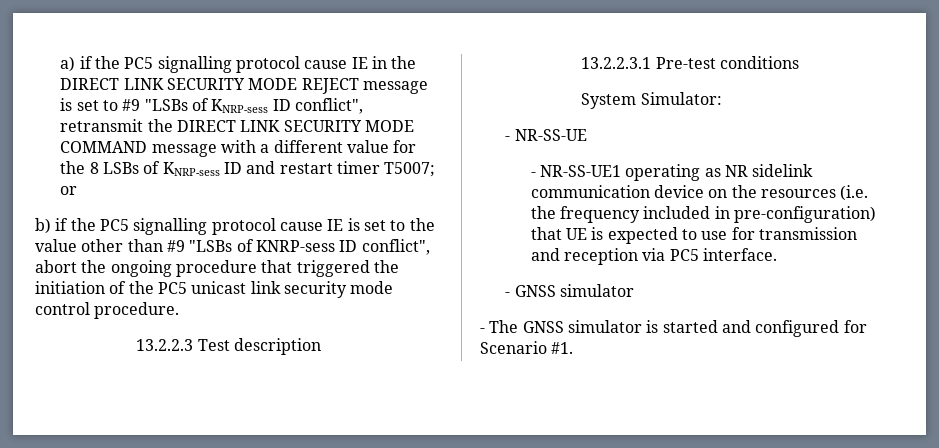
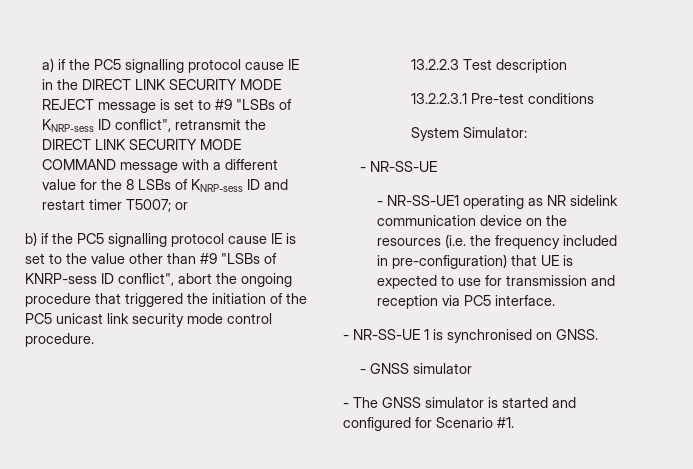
+ - NR-SS-UE 1 is synchronised on GNSS.

